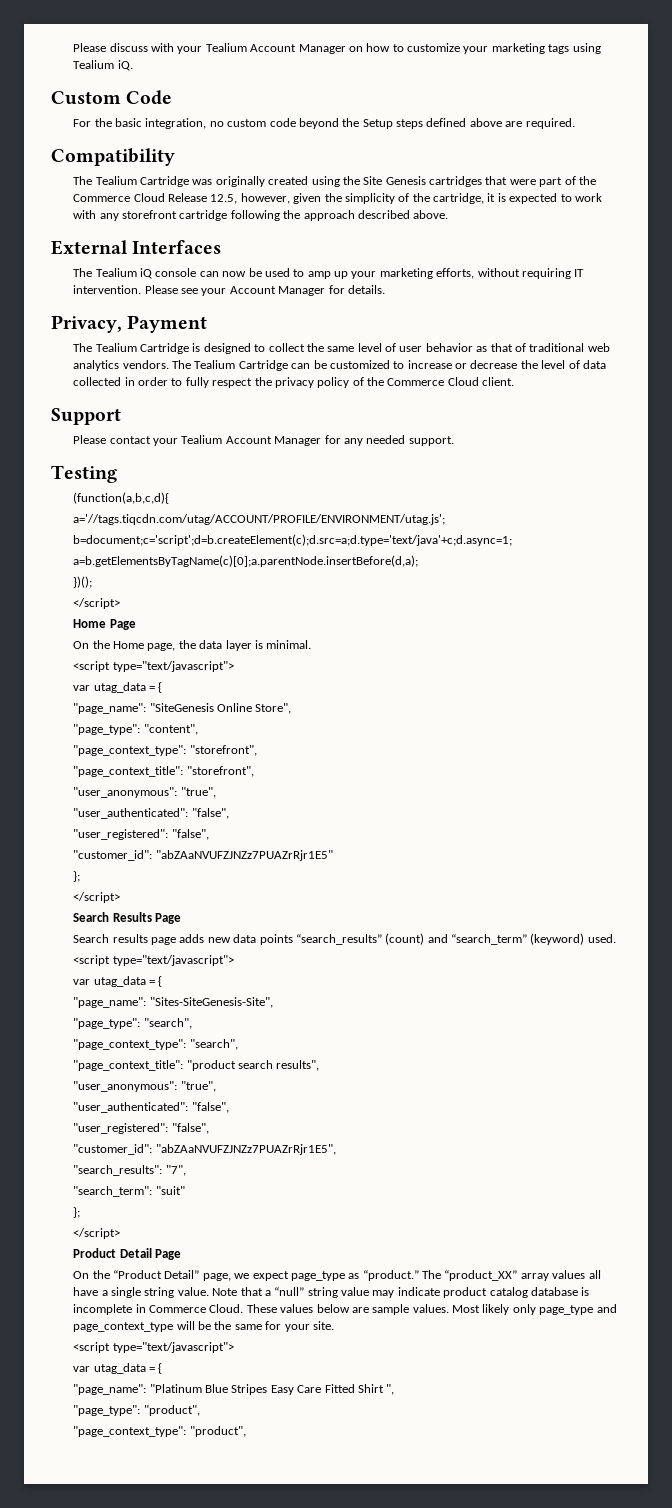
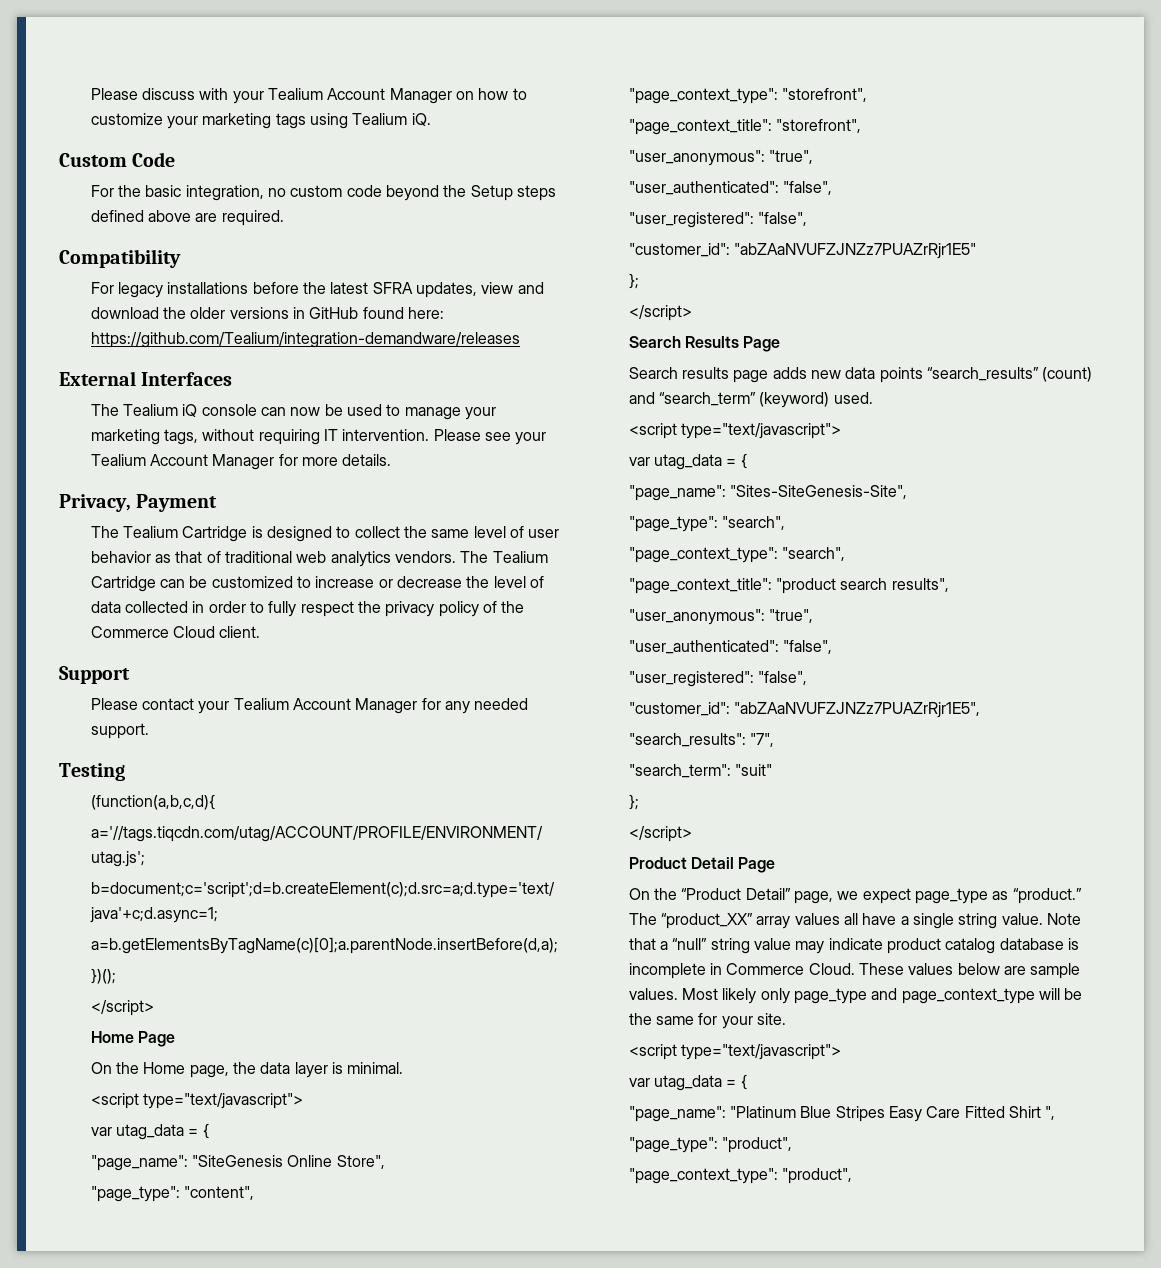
- The Tealium Cartridge was originally created using the Site Genesis cartridges that were part of the Commerce Cloud Release 12.5, however, given the simplicity of the cartridge, it is expected to work with any storefront cartridge following the approach described above.
+ For legacy installations before the latest SFRA updates, view and download the older versions in GitHub found here: https://github.com/Tealium/integration-demandware/releases
- The Tealium iQ console can now be used to amp up your marketing efforts, without requiring IT intervention.
+ The Tealium iQ console can now be used to manage your marketing tags, without requiring IT intervention.
- Please see your Account Manager for details.
+ Please see your Tealium Account Manager for more details.

